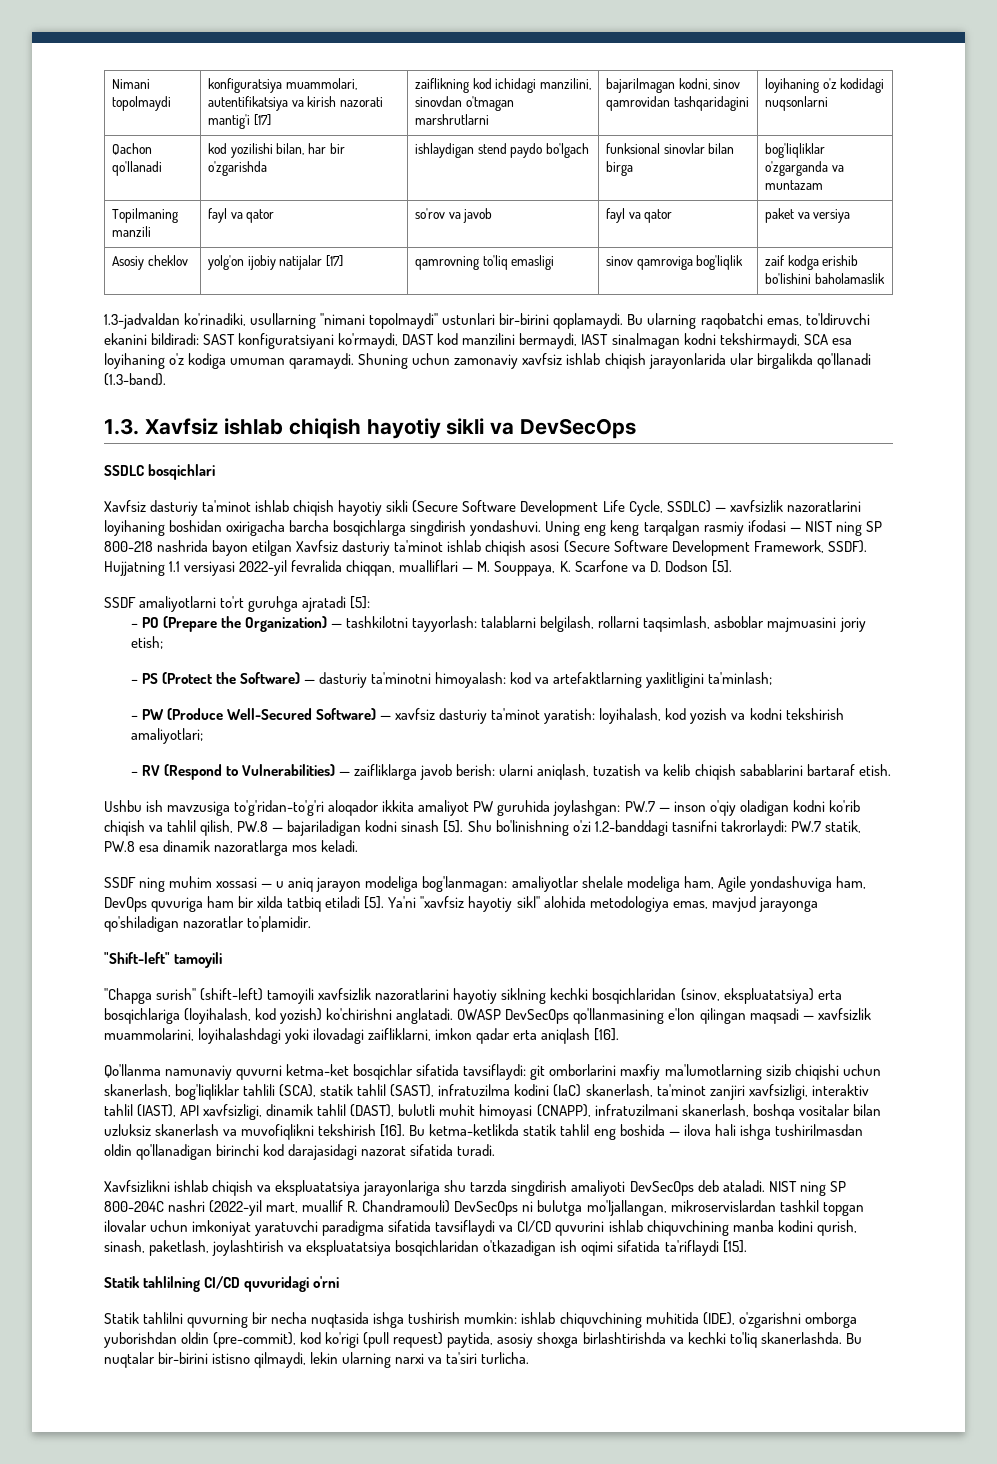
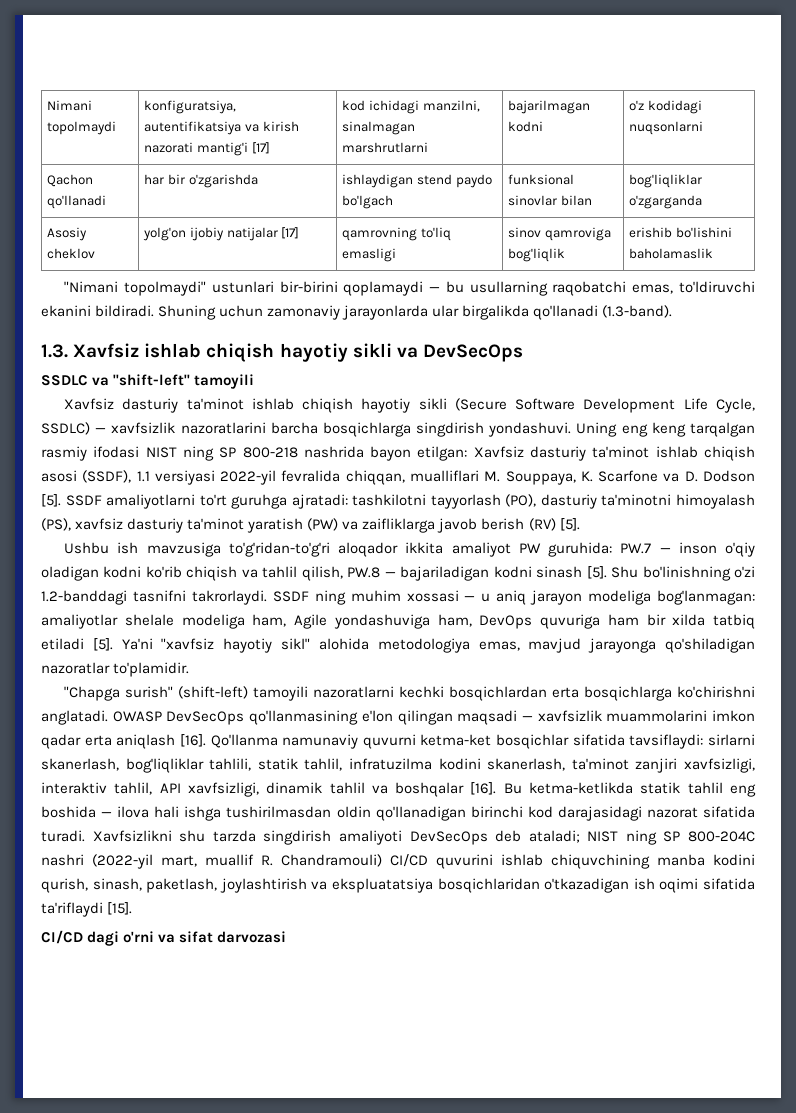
- Nimani topolmaydi | konfiguratsiya muammolari, autentifikatsiya va kirish nazorati mantig'i [17] | zaiflikning kod ichidagi manzilini, sinovdan o'tmagan marshrutlarni | bajarilmagan kodni, sinov qamrovidan tashqaridagini | loyihaning o'z kodidagi nuqsonlarni
+ Nimani topolmaydi | konfiguratsiya, autentifikatsiya va kirish nazorati mantig'i [17] | kod ichidagi manzilni, sinalmagan marshrutlarni | bajarilmagan kodni | o'z kodidagi nuqsonlarni
- Qachon qo'llanadi | kod yozilishi bilan, har bir o'zgarishda | ishlaydigan stend paydo bo'lgach | funksional sinovlar bilan birga | bog'liqliklar o'zgarganda va muntazam
- Topilmaning manzili | fayl va qator | so'rov va javob | fayl va qator | paket va versiya
+ Qachon qo'llanadi | har bir o'zgarishda | ishlaydigan stend paydo bo'lgach | funksional sinovlar bilan | bog'liqliklar o'zgarganda
- Asosiy cheklov | yolg'on ijobiy natijalar [17] | qamrovning to'liq emasligi | sinov qamroviga bog'liqlik | zaif kodga erishib bo'lishini baholamaslik
+ Asosiy cheklov | yolg'on ijobiy natijalar [17] | qamrovning to'liq emasligi | sinov qamroviga bog'liqlik | erishib bo'lishini baholamaslik
- 1.3-jadvaldan ko'rinadiki, usullarning "nimani topolmaydi" ustunlari bir-birini qoplamaydi. Bu ularning raqobatchi emas, to'ldiruvchi ekanini bildiradi: SAST konfiguratsiyani ko'rmaydi, DAST kod manzilini bermaydi, IAST sinalmagan kodni tekshirmaydi, SCA esa loyihaning o'z kodiga umuman qaramaydi. Shuning uchun zamonaviy xavfsiz ishlab chiqish jarayonlarida ular birgalikda qo'llanadi (1.3-band).
+ "Nimani topolmaydi" ustunlari bir-birini qoplamaydi — bu usullarning raqobatchi emas, to'ldiruvchi ekanini bildiradi. Shuning uchun zamonaviy jarayonlarda ular birgalikda qo'llanadi (1.3-band).
- SSDLC bosqichlari
+ SSDLC va "shift-left" tamoyili
- Xavfsiz dasturiy ta'minot ishlab chiqish hayotiy sikli (Secure Software Development Life Cycle, SSDLC) — xavfsizlik nazoratlarini loyihaning boshidan oxirigacha barcha bosqichlarga singdirish yondashuvi.
+ Xavfsiz dasturiy ta'minot ishlab chiqish hayotiy sikli (Secure Software Development Life Cycle, SSDLC) — xavfsizlik nazoratlarini barcha bosqichlarga singdirish yondashuvi.
- Uning eng keng tarqalgan rasmiy ifodasi — NIST ning SP 800-218 nashrida bayon etilgan Xavfsiz dasturiy ta'minot ishlab chiqish asosi (Secure Software Development Framework, SSDF). Hujjatning 1.1 versiyasi 2022-yil fevralida chiqqan, mualliflari — M. Souppaya, K. Scarfone va D. Dodson [5].
- SSDF amaliyotlarni to'rt guruhga ajratadi [5]:
- – PO (Prepare the Organization) — tashkilotni tayyorlash: talablarni belgilash, rollarni taqsimlash, asboblar majmuasini joriy etish;
- – PS (Protect the Software) — dasturiy ta'minotni himoyalash: kod va artefaktlarning yaxlitligini ta'minlash;
- – PW (Produce Well-Secured Software) — xavfsiz dasturiy ta'minot yaratish: loyihalash, kod yozish va kodni tekshirish amaliyotlari;
- – RV (Respond to Vulnerabilities) — zaifliklarga javob berish: ularni aniqlash, tuzatish va kelib chiqish sabablarini bartaraf etish.
+ Uning eng keng tarqalgan rasmiy ifodasi NIST ning SP 800-218 nashrida bayon etilgan: Xavfsiz dasturiy ta'minot ishlab chiqish asosi (SSDF), 1.1 versiyasi 2022-yil fevralida chiqqan, mualliflari M. Souppaya, K. Scarfone va D. Dodson [5]. SSDF amaliyotlarni to'rt guruhga ajratadi: tashkilotni tayyorlash (PO), dasturiy ta'minotni himoyalash (PS), xavfsiz dasturiy ta'minot yaratish (PW) va zaifliklarga javob berish (RV) [5].
- Ushbu ish mavzusiga to'g'ridan-to'g'ri aloqador ikkita amaliyot PW guruhida joylashgan: PW.7 — inson o'qiy oladigan kodni ko'rib chiqish va tahlil qilish, PW.8 — bajariladigan kodni sinash [5].
+ Ushbu ish mavzusiga to'g'ridan-to'g'ri aloqador ikkita amaliyot PW guruhida: PW.7 — inson o'qiy oladigan kodni ko'rib chiqish va tahlil qilish, PW.8 — bajariladigan kodni sinash [5].
- Shu bo'linishning o'zi 1.2-banddagi tasnifni takrorlaydi: PW.7 statik, PW.8 esa dinamik nazoratlarga mos keladi.
- SSDF ning muhim xossasi — u aniq jarayon modeliga bog'lanmagan: amaliyotlar shelale modeliga ham, Agile yondashuviga ham, DevOps quvuriga ham bir xilda tatbiq etiladi [5].
+ Shu bo'linishning o'zi 1.2-banddagi tasnifni takrorlaydi. SSDF ning muhim xossasi — u aniq jarayon modeliga bog'lanmagan: amaliyotlar shelale modeliga ham, Agile yondashuviga ham, DevOps quvuriga ham bir xilda tatbiq etiladi [5].
- "Shift-left" tamoyili
- "Chapga surish" (shift-left) tamoyili xavfsizlik nazoratlarini hayotiy siklning kechki bosqichlaridan (sinov, ekspluatatsiya) erta bosqichlariga (loyihalash, kod yozish) ko'chirishni anglatadi.
+ "Chapga surish" (shift-left) tamoyili nazoratlarni kechki bosqichlardan erta bosqichlarga ko'chirishni anglatadi.
- OWASP DevSecOps qo'llanmasining e'lon qilingan maqsadi — xavfsizlik muammolarini, loyihalashdagi yoki ilovadagi zaifliklarni, imkon qadar erta aniqlash [16].
- Qo'llanma namunaviy quvurni ketma-ket bosqichlar sifatida tavsiflaydi: git omborlarini maxfiy ma'lumotlarning sizib chiqishi uchun skanerlash, bog'liqliklar tahlili (SCA), statik tahlil (SAST), infratuzilma kodini (IaC) skanerlash, ta'minot zanjiri xavfsizligi, interaktiv tahlil (IAST), API xavfsizligi, dinamik tahlil (DAST), bulutli muhit himoyasi (CNAPP), infratuzilmani skanerlash, boshqa vositalar bilan uzluksiz skanerlash va muvofiqlikni tekshirish [16].
+ OWASP DevSecOps qo'llanmasining e'lon qilingan maqsadi — xavfsizlik muammolarini imkon qadar erta aniqlash [16]. Qo'llanma namunaviy quvurni ketma-ket bosqichlar sifatida tavsiflaydi: sirlarni skanerlash, bog'liqliklar tahlili, statik tahlil, infratuzilma kodini skanerlash, ta'minot zanjiri xavfsizligi, interaktiv tahlil, API xavfsizligi, dinamik tahlil va boshqalar [16].
- Bu ketma-ketlikda statik tahlil eng boshida — ilova hali ishga tushirilmasdan oldin qo'llanadigan birinchi kod darajasidagi nazorat sifatida turadi.
- Xavfsizlikni ishlab chiqish va ekspluatatsiya jarayonlariga shu tarzda singdirish amaliyoti DevSecOps deb ataladi. NIST ning SP 800-204C nashri (2022-yil mart, muallif R. Chandramouli) DevSecOps ni bulutga mo'ljallangan, mikroservislardan tashkil topgan ilovalar uchun imkoniyat yaratuvchi paradigma sifatida tavsiflaydi va CI/CD quvurini ishlab chiquvchining manba kodini qurish, sinash, paketlash, joylashtirish va ekspluatatsiya bosqichlaridan o'tkazadigan ish oqimi sifatida ta'riflaydi [15].
+ Bu ketma-ketlikda statik tahlil eng boshida — ilova hali ishga tushirilmasdan oldin qo'llanadigan birinchi kod darajasidagi nazorat sifatida turadi. Xavfsizlikni shu tarzda singdirish amaliyoti DevSecOps deb ataladi; NIST ning SP 800-204C nashri (2022-yil mart, muallif R. Chandramouli) CI/CD quvurini ishlab chiquvchining manba kodini qurish, sinash, paketlash, joylashtirish va ekspluatatsiya bosqichlaridan o'tkazadigan ish oqimi sifatida ta'riflaydi [15].
- Statik tahlilning CI/CD quvuridagi o'rni
- Statik tahlilni quvurning bir necha nuqtasida ishga tushirish mumkin: ishlab chiquvchining muhitida (IDE), o'zgarishni omborga yuborishdan oldin (pre-commit), kod ko'rigi (pull request) paytida, asosiy shoxga birlashtirishda va kechki to'liq skanerlashda. Bu nuqtalar bir-birini istisno qilmaydi, lekin ularning narxi va ta'siri turlicha.
+ CI/CD dagi o'rni va sifat darvozasi

